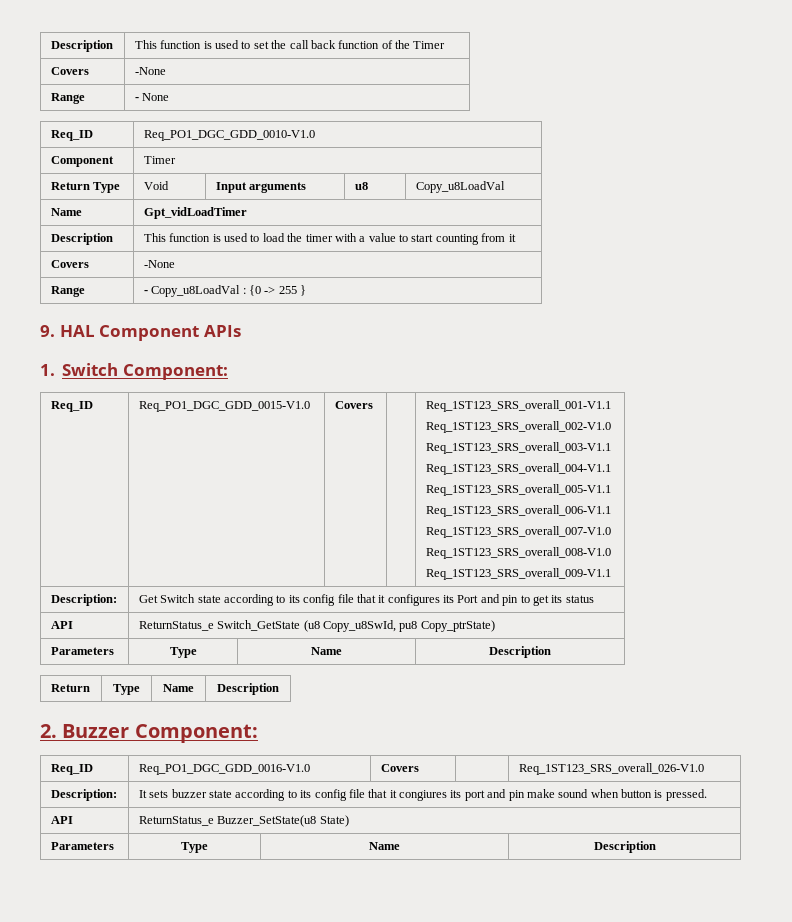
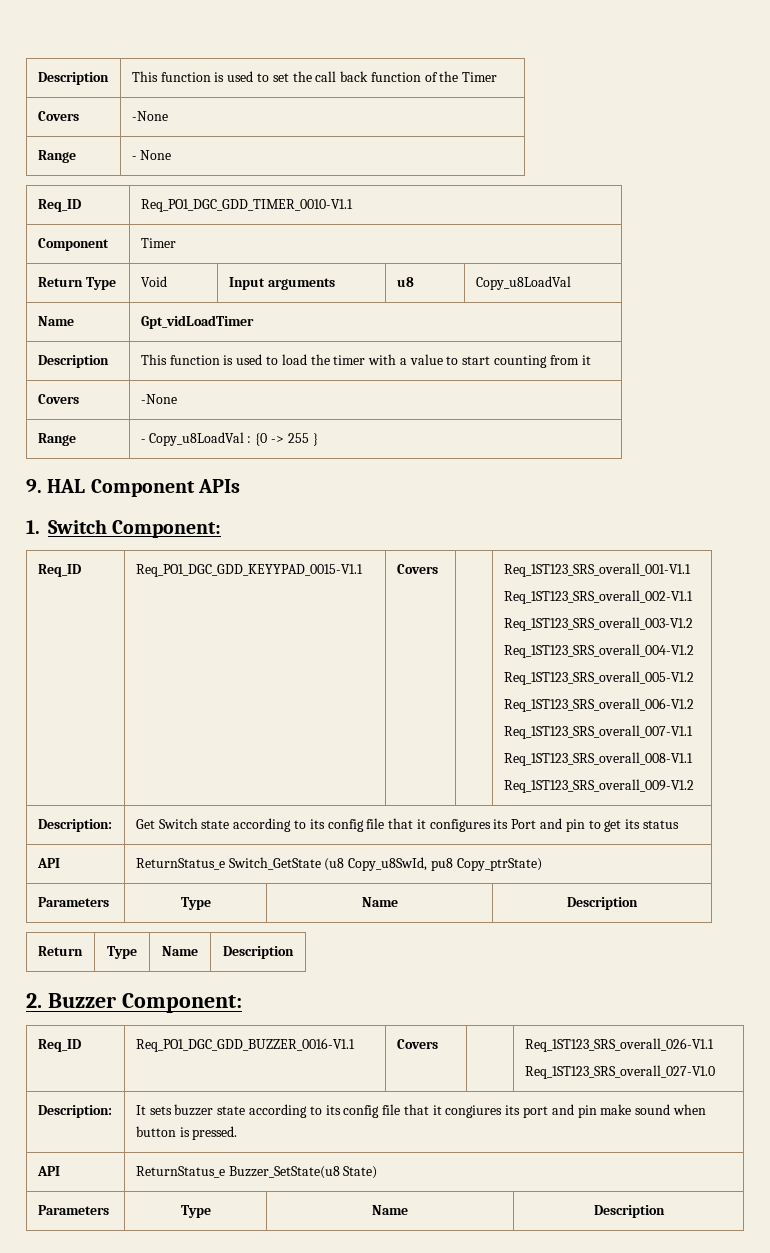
- Req_ID | Req_PO1_DGC_GDD_0010-V1.0
+ Req_ID | Req_PO1_DGC_GDD_TIMER_0010-V1.1
- Req_ID | Req_PO1_DGC_GDD_0015-V1.0 | Covers | | Req_1ST123_SRS_overall_001-V1.1
- Req_1ST123_SRS_overall_002-V1.0
- Req_1ST123_SRS_overall_003-V1.1
- Req_1ST123_SRS_overall_004-V1.1
- Req_1ST123_SRS_overall_005-V1.1
- Req_1ST123_SRS_overall_006-V1.1
- Req_1ST123_SRS_overall_007-V1.0
- Req_1ST123_SRS_overall_008-V1.0
- Req_1ST123_SRS_overall_009-V1.1
+ Req_ID | Req_PO1_DGC_GDD_KEYYPAD_0015-V1.1 | Covers | | Req_1ST123_SRS_overall_001-V1.1
+ Req_1ST123_SRS_overall_002-V1.1
+ Req_1ST123_SRS_overall_003-V1.2
+ Req_1ST123_SRS_overall_004-V1.2
+ Req_1ST123_SRS_overall_005-V1.2
+ Req_1ST123_SRS_overall_006-V1.2
+ Req_1ST123_SRS_overall_007-V1.1
+ Req_1ST123_SRS_overall_008-V1.1
+ Req_1ST123_SRS_overall_009-V1.2
- Req_ID | Req_PO1_DGC_GDD_0016-V1.0 | Covers | | Req_1ST123_SRS_overall_026-V1.0
+ Req_ID | Req_PO1_DGC_GDD_BUZZER_0016-V1.1 | Covers | | Req_1ST123_SRS_overall_026-V1.1
+ Req_1ST123_SRS_overall_027-V1.0

